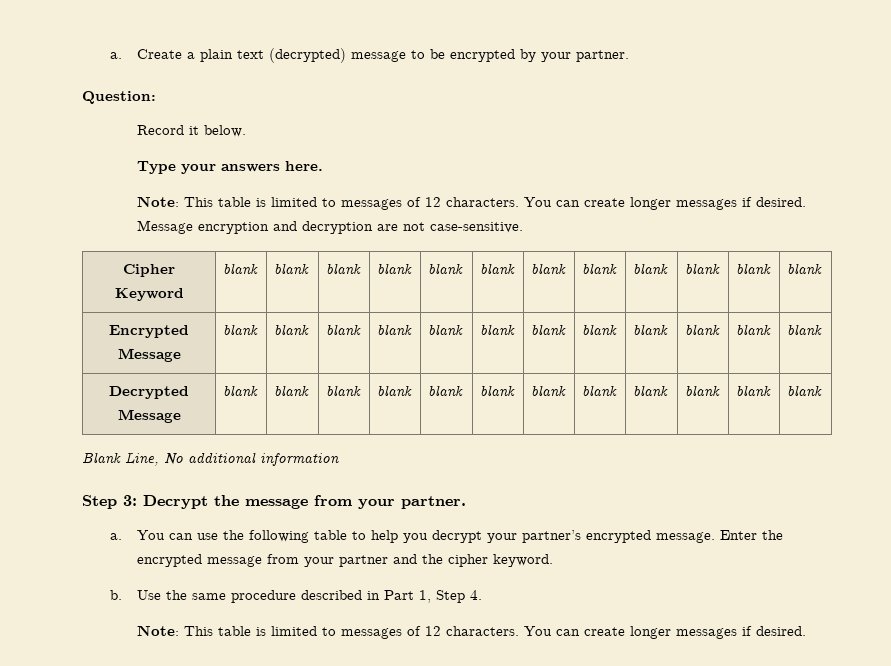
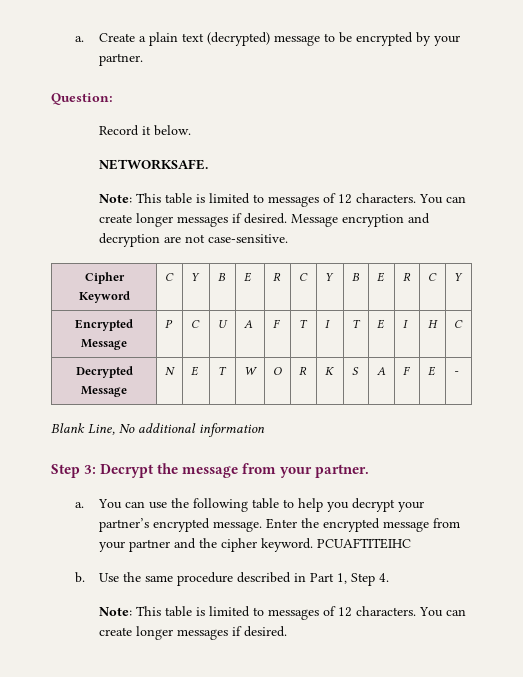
- Type your answers here.
+ NETWORKSAFE.
- Cipher Keyword | blank | blank | blank | blank | blank | blank | blank | blank | blank | blank | blank | blank
- Encrypted Message | blank | blank | blank | blank | blank | blank | blank | blank | blank | blank | blank | blank
- Decrypted Message | blank | blank | blank | blank | blank | blank | blank | blank | blank | blank | blank | blank
+ Cipher Keyword | C | Y | B | E | R | C | Y | B | E | R | C | Y
+ Encrypted Message | P | C | U | A | F | T | I | T | E | I | H | C
+ Decrypted Message | N | E | T | W | O | R | K | S | A | F | E | -
+ PCUAFTITEIHC

